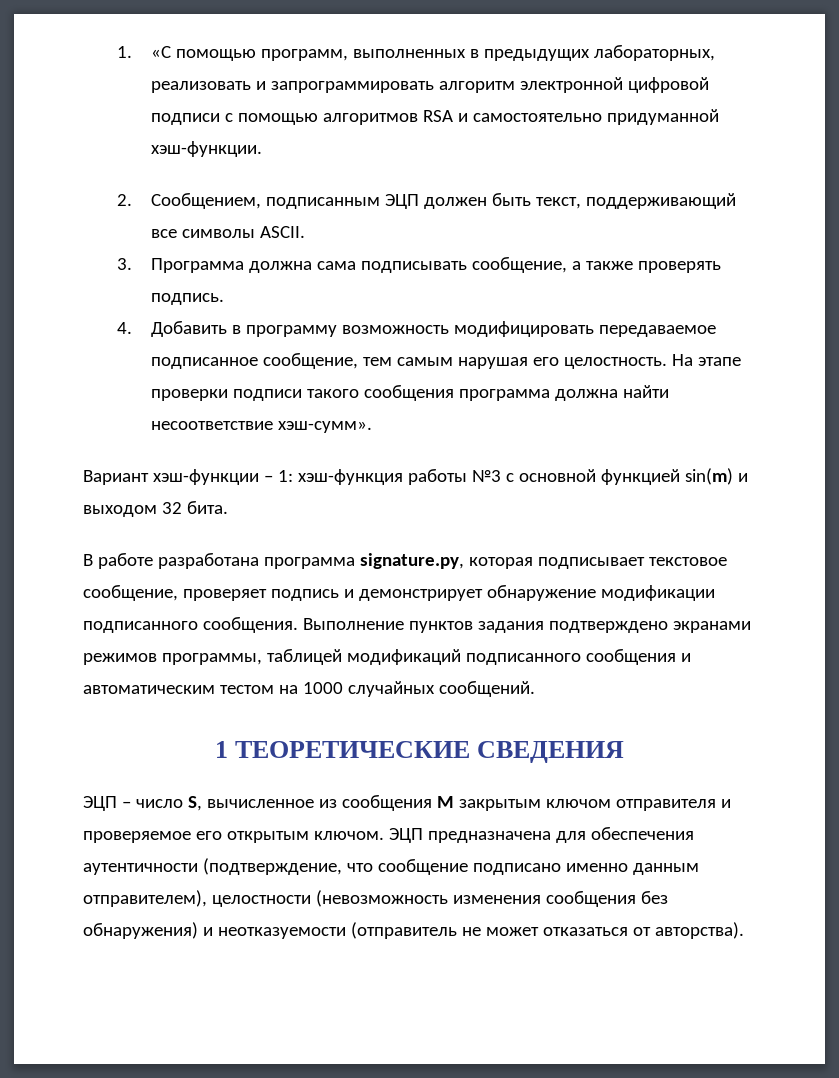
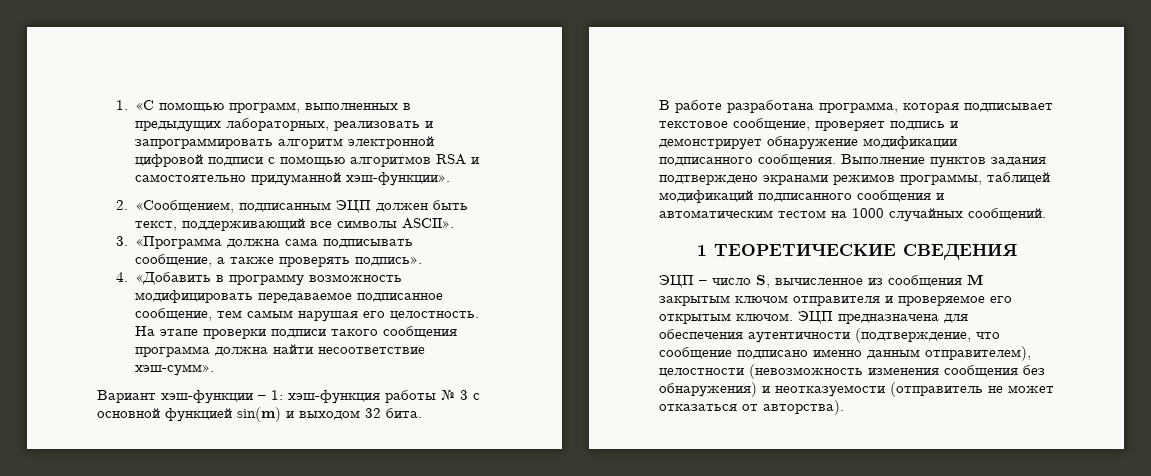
- 1. «С помощью программ, выполненных в предыдущих лабораторных, реализовать и запрограммировать алгоритм электронной цифровой подписи с помощью алгоритмов RSA и самостоятельно придуманной хэш-функции.
+ 1. «С помощью программ, выполненных в предыдущих лабораторных, реализовать и запрограммировать алгоритм электронной цифровой подписи с помощью алгоритмов RSA и самостоятельно придуманной хэш-функции».
- 2. Сообщением, подписанным ЭЦП должен быть текст, поддерживающий все символы ASCII.
+ 2. «Сообщением, подписанным ЭЦП должен быть текст, поддерживающий все символы ASCII».
- 3. Программа должна сама подписывать сообщение, а также проверять подпись.
+ 3. «Программа должна сама подписывать сообщение, а также проверять подпись».
- 4. Добавить в программу возможность модифицировать передаваемое подписанное сообщение, тем самым нарушая его целостность.
+ 4. «Добавить в программу возможность модифицировать передаваемое подписанное сообщение, тем самым нарушая его целостность.
- Вариант хэш-функции – 1: хэш-функция работы №3 с основной функцией sin(m) и выходом 32 бита.
+ Вариант хэш-функции – 1: хэш-функция работы № 3 с основной функцией sin(m) и выходом 32 бита.
- В работе разработана программа signature.py, которая подписывает текстовое сообщение, проверяет подпись и демонстрирует обнаружение модификации подписанного сообщения.
+ В работе разработана программа, которая подписывает текстовое сообщение, проверяет подпись и демонстрирует обнаружение модификации подписанного сообщения.

